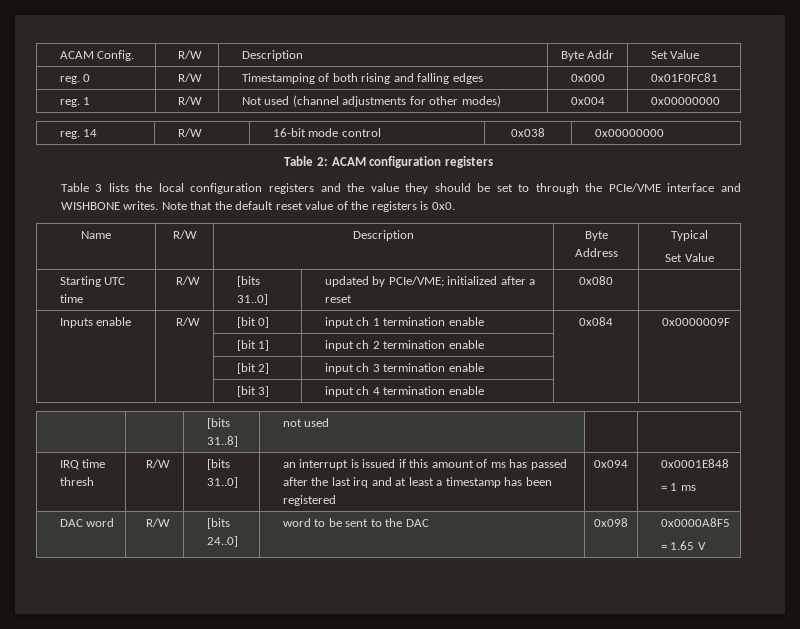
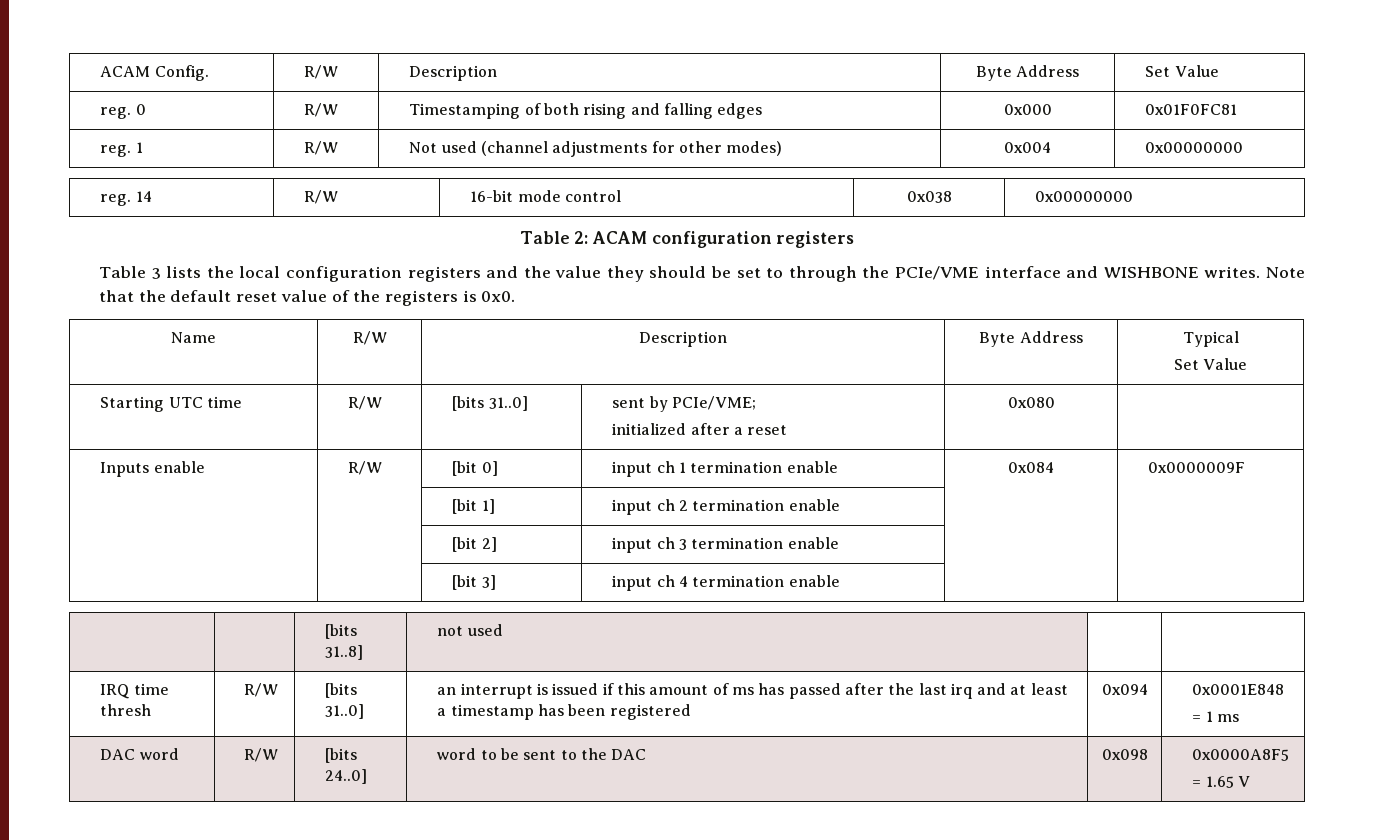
- ACAM Config. | R/W | Description | Byte Addr | Set Value
+ ACAM Config. | R/W | Description | Byte Address | Set Value
- Starting UTC time | R/W | [bits 31..0] | updated by PCIe/VME; initialized after a reset | 0x080 |
+ Starting UTC time | R/W | [bits 31..0] | sent by PCIe/VME;
+ initialized after a reset | 0x080 |

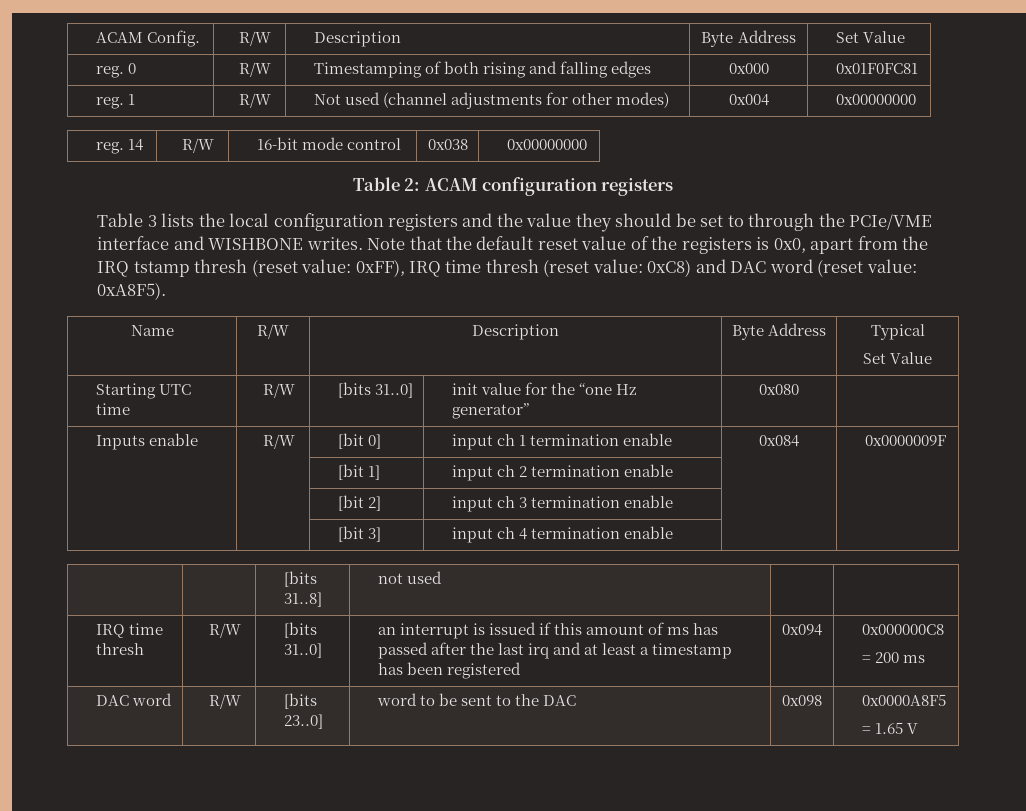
- Note that the default reset value of the registers is 0x0.
+ Note that the default reset value of the registers is 0x0, apart from the IRQ tstamp thresh (reset value: 0xFF), IRQ time thresh (reset value: 0xC8) and DAC word (reset value: 0xA8F5).
- Starting UTC time | R/W | [bits 31..0] | sent by PCIe/VME;
- initialized after a reset | 0x080 |
+ Starting UTC time | R/W | [bits 31..0] | init value for the “one Hz generator” | 0x080 |
- IRQ time thresh | R/W | [bits 31..0] | an interrupt is issued if this amount of ms has passed after the last irq and at least a timestamp has been registered | 0x094 | 0x0001E848
- = 1 ms
+ IRQ time thresh | R/W | [bits 31..0] | an interrupt is issued if this amount of ms has passed after the last irq and at least a timestamp has been registered | 0x094 | 0x000000C8
+ = 200 ms
- DAC word | R/W | [bits 24..0] | word to be sent to the DAC | 0x098 | 0x0000A8F5
+ DAC word | R/W | [bits 23..0] | word to be sent to the DAC | 0x098 | 0x0000A8F5

